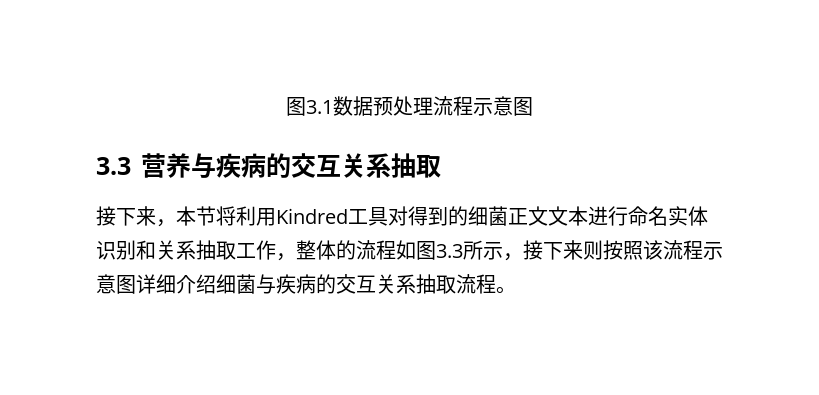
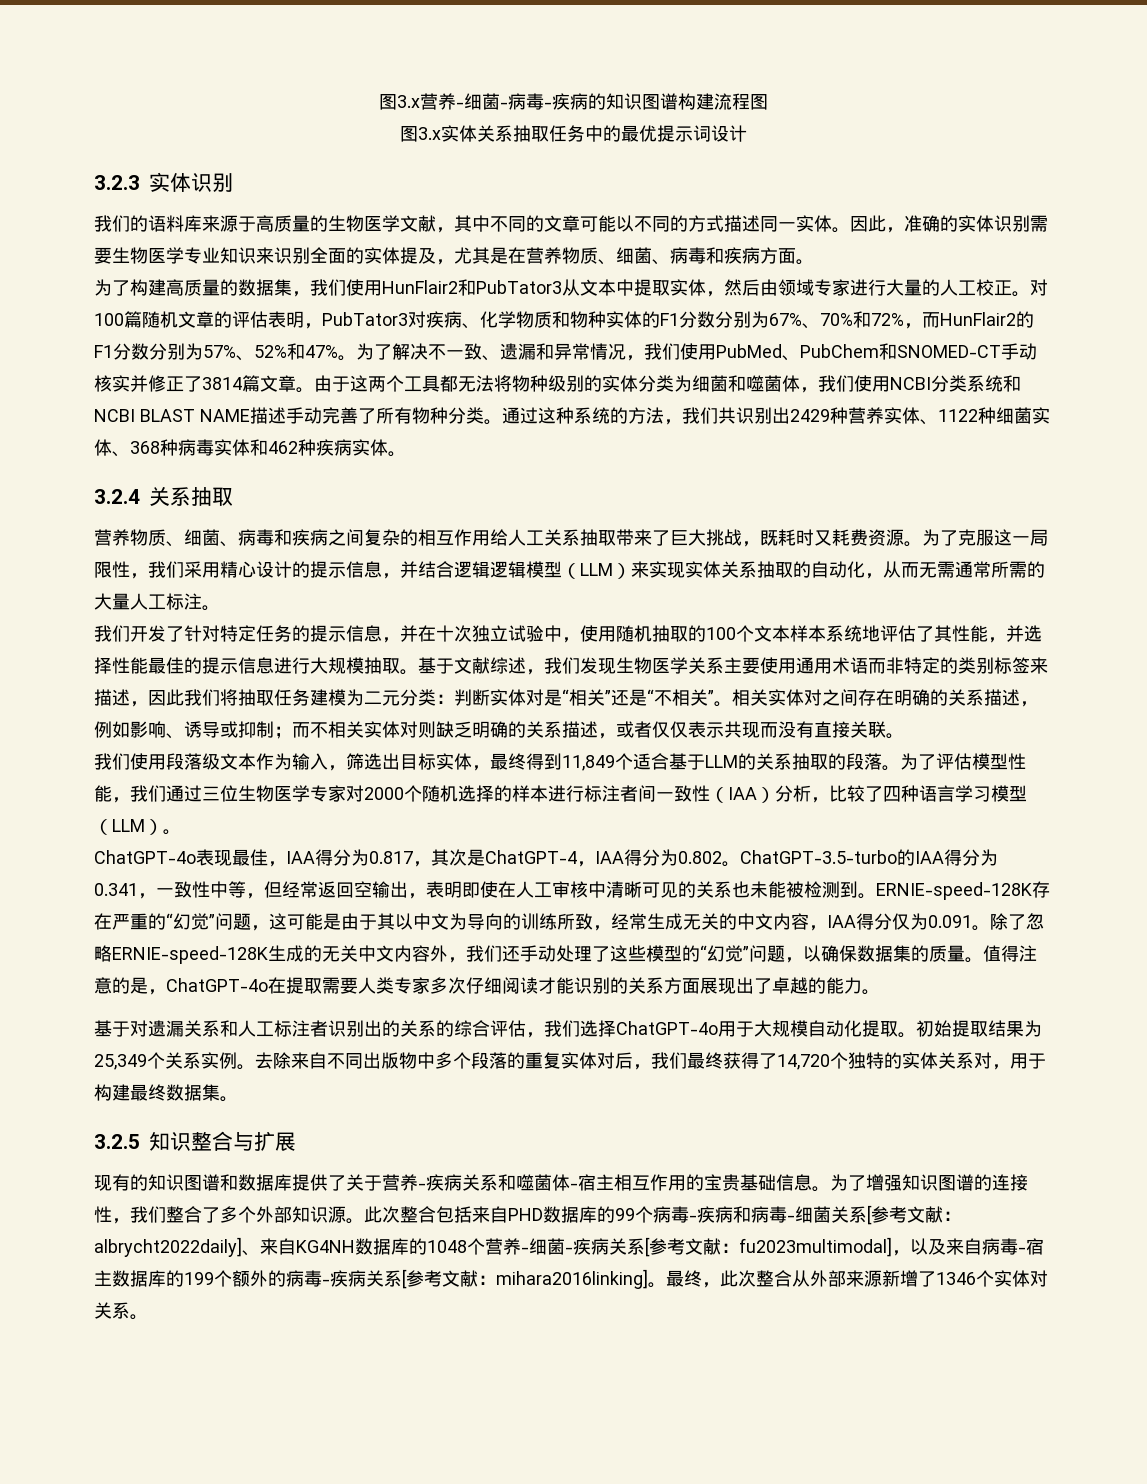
- 图3.1数据预处理流程示意图
- 3.3营养与疾病的交互关系抽取
- 接下来，本节将利用Kindred工具对得到的细菌正文文本进行命名实体识别和关系抽取工作，整体的流程如图3.3所示，接下来则按照该流程示意图详细介绍细菌与疾病的交互关系抽取流程。
+ 图3.x营养-细菌-病毒-疾病的知识图谱构建流程图
+ 图3.x实体关系抽取任务中的最优提示词设计
+ 3.2.3实体识别
+ 我们的语料库来源于高质量的生物医学文献，其中不同的文章可能以不同的方式描述同一实体。因此，准确的实体识别需要生物医学专业知识来识别全面的实体提及，尤其是在营养物质、细菌、病毒和疾病方面。
+ 为了构建高质量的数据集，我们使用HunFlair2和PubTator3从文本中提取实体，然后由领域专家进行大量的人工校正。对100篇随机文章的评估表明，PubTator3对疾病、化学物质和物种实体的F1分数分别为67%、70%和72%，而HunFlair2的F1分数分别为57%、52%和47%。为了解决不一致、遗漏和异常情况，我们使用PubMed、PubChem和SNOMED-CT手动核实并修正了3814篇文章。由于这两个工具都无法将物种级别的实体分类为细菌和噬菌体，我们使用NCBI分类系统和NCBI BLAST NAME描述手动完善了所有物种分类。通过这种系统的方法，我们共识别出2429种营养实体、1122种细菌实体、368种病毒实体和462种疾病实体。
+ 3.2.4关系抽取
+ 营养物质、细菌、病毒和疾病之间复杂的相互作用给人工关系抽取带来了巨大挑战，既耗时又耗费资源。为了克服这一局限性，我们采用精心设计的提示信息，并结合逻辑逻辑模型（LLM）来实现实体关系抽取的自动化，从而无需通常所需的大量人工标注。
+ 我们开发了针对特定任务的提示信息，并在十次独立试验中，使用随机抽取的100个文本样本系统地评估了其性能，并选择性能最佳的提示信息进行大规模抽取。基于文献综述，我们发现生物医学关系主要使用通用术语而非特定的类别标签来描述，因此我们将抽取任务建模为二元分类：判断实体对是“相关”还是“不相关”。相关实体对之间存在明确的关系描述，例如影响、诱导或抑制；而不相关实体对则缺乏明确的关系描述，或者仅仅表示共现而没有直接关联。
+ 我们使用段落级文本作为输入，筛选出目标实体，最终得到11,849个适合基于LLM的关系抽取的段落。为了评估模型性能，我们通过三位生物医学专家对2000个随机选择的样本进行标注者间一致性（IAA）分析，比较了四种语言学习模型（LLM）。
+ ChatGPT-4o表现最佳，IAA得分为0.817，其次是ChatGPT-4，IAA得分为0.802。ChatGPT-3.5-turbo的IAA得分为0.341，一致性中等，但经常返回空输出，表明即使在人工审核中清晰可见的关系也未能被检测到。ERNIE-speed-128K存在严重的“幻觉”问题，这可能是由于其以中文为导向的训练所致，经常生成无关的中文内容，IAA得分仅为0.091。除了忽略ERNIE-speed-128K生成的无关中文内容外，我们还手动处理了这些模型的“幻觉”问题，以确保数据集的质量。值得注意的是，ChatGPT-4o在提取需要人类专家多次仔细阅读才能识别的关系方面展现出了卓越的能力。
+ 基于对遗漏关系和人工标注者识别出的关系的综合评估，我们选择ChatGPT-4o用于大规模自动化提取。初始提取结果为25,349个关系实例。去除来自不同出版物中多个段落的重复实体对后，我们最终获得了14,720个独特的实体关系对，用于构建最终数据集。
+ 3.2.5知识整合与扩展
+ 现有的知识图谱和数据库提供了关于营养-疾病关系和噬菌体-宿主相互作用的宝贵基础信息。为了增强知识图谱的连接性，我们整合了多个外部知识源。此次整合包括来自PHD数据库的99个病毒-疾病和病毒-细菌关系[参考文献：albrycht2022daily]、来自KG4NH数据库的1048个营养-细菌-疾病关系[参考文献：fu2023multimodal]，以及来自病毒-宿主数据库的199个额外的病毒-疾病关系[参考文献：mihara2016linking]。最终，此次整合从外部来源新增了1346个实体对关系。

